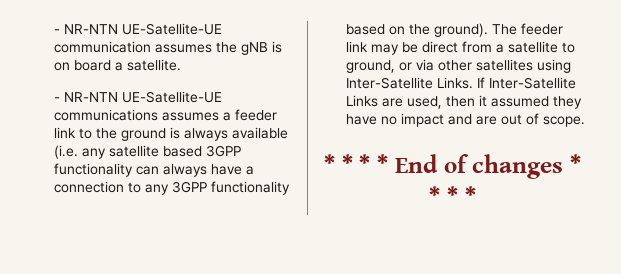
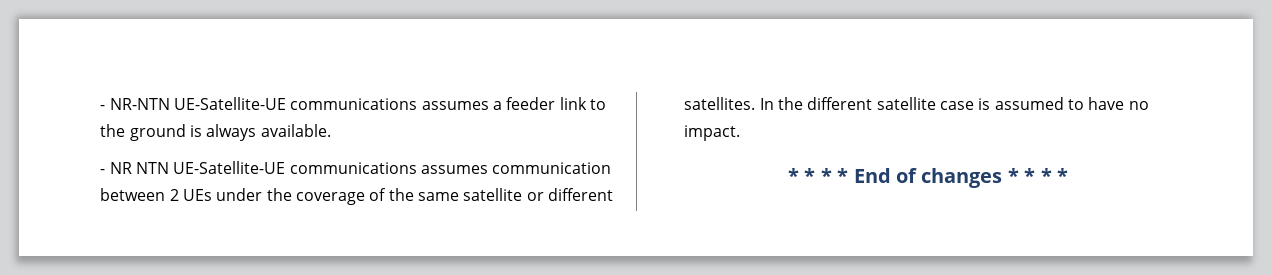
- - NR-NTN UE-Satellite-UE communication assumes the gNB is on board a satellite.
- - NR-NTN UE-Satellite-UE communications assumes a feeder link to the ground is always available (i.e. any satellite based 3GPP functionality can always have a connection to any 3GPP functionality based on the ground). The feeder link may be direct from a satellite to ground, or via other satellites using Inter-Satellite Links. If Inter-Satellite Links are used, then it assumed they have no impact and are out of scope.
+ - NR-NTN UE-Satellite-UE communications assumes a feeder link to the ground is always available.
+ - NR NTN UE-Satellite-UE communications assumes communication between 2 UEs under the coverage of the same satellite or different satellites. In the different satellite case is assumed to have no impact.

